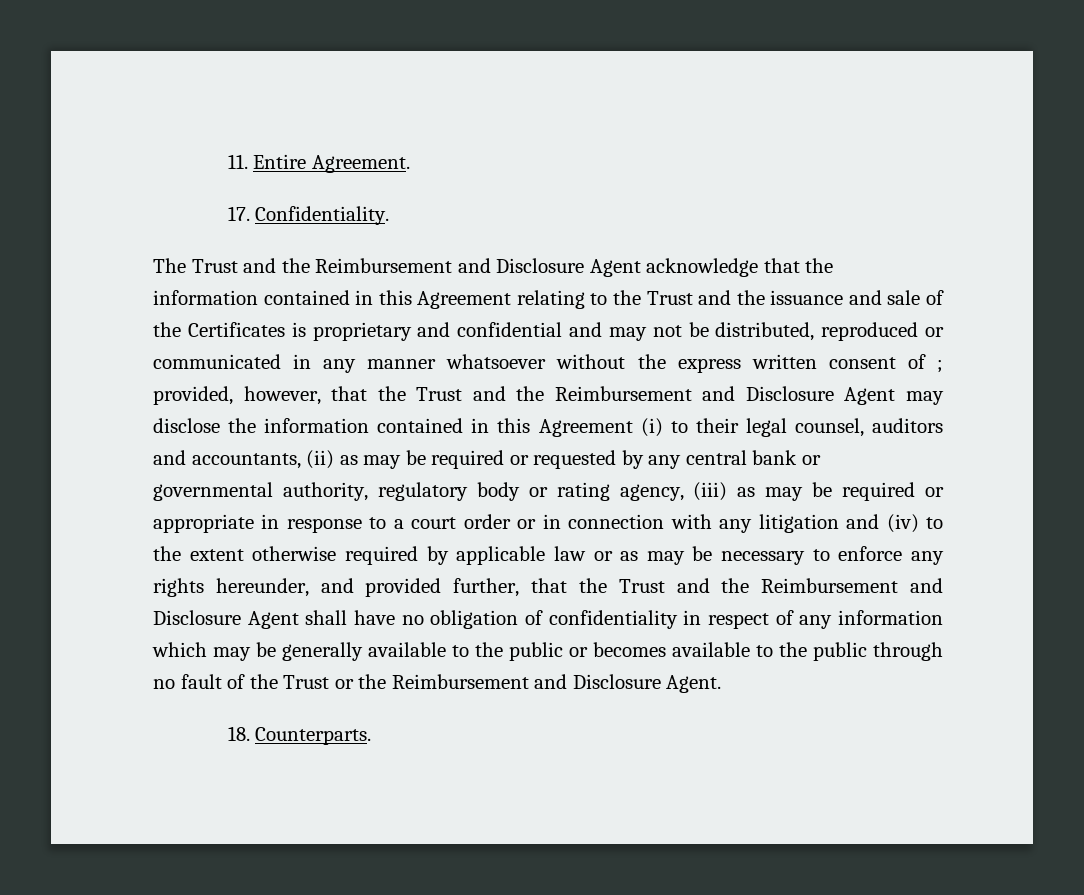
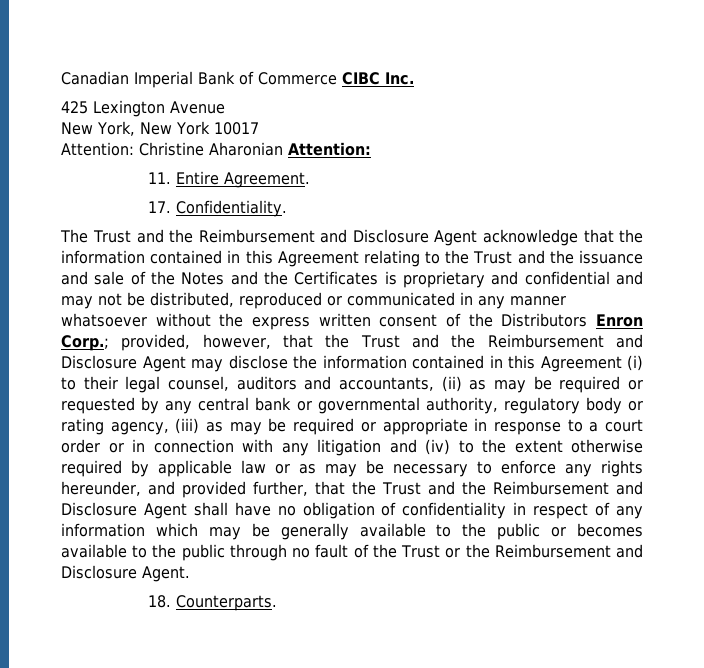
+ Canadian Imperial Bank of Commerce CIBC Inc.
+ 425 Lexington Avenue
+ New York, New York 10017
+ Attention: Christine Aharonian Attention:
- The Trust and the Reimbursement and Disclosure Agent acknowledge that the information contained in this Agreement relating to the Trust and the issuance and sale of the Certificates is proprietary and confidential and may not be distributed, reproduced or communicated in any manner whatsoever without the express written consent of ;
+ The Trust and the Reimbursement and Disclosure Agent acknowledge that the information contained in this Agreement relating to the Trust and the issuance and sale of the Notes and the Certificates is proprietary and confidential and may not be distributed, reproduced or communicated in any manner whatsoever without the express written consent of the Distributors Enron Corp.;

